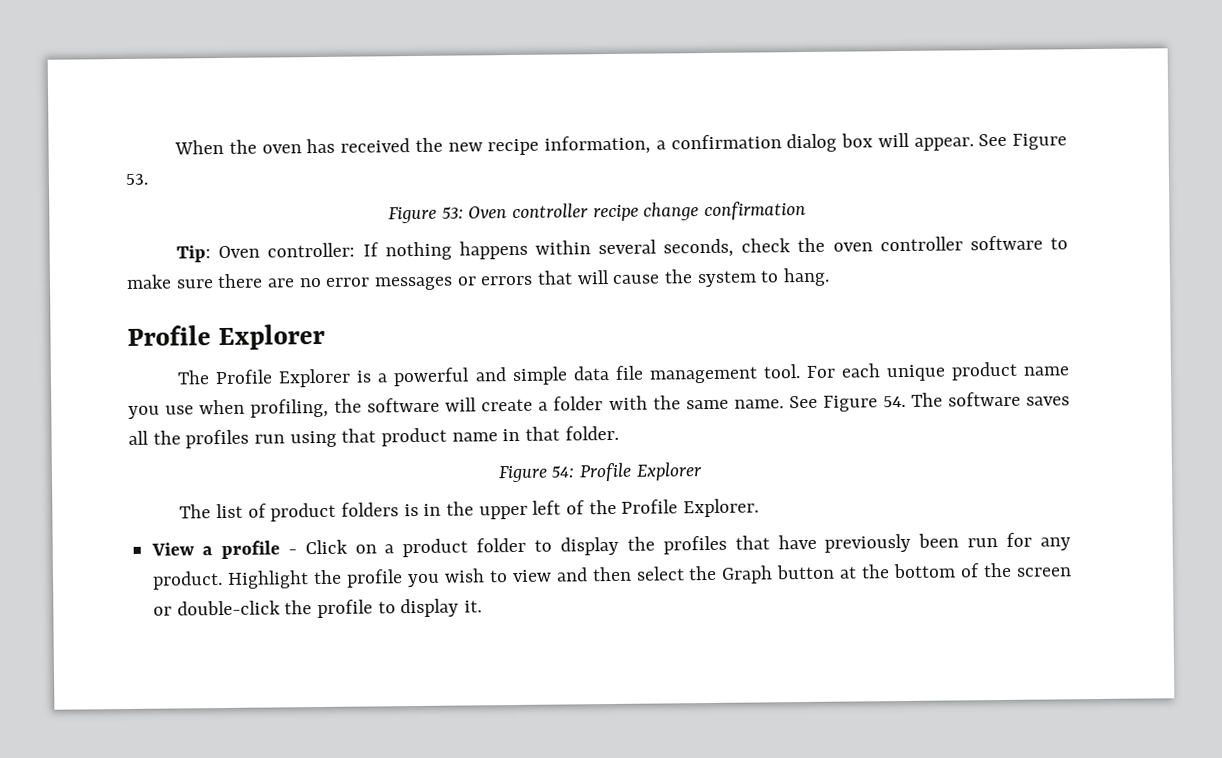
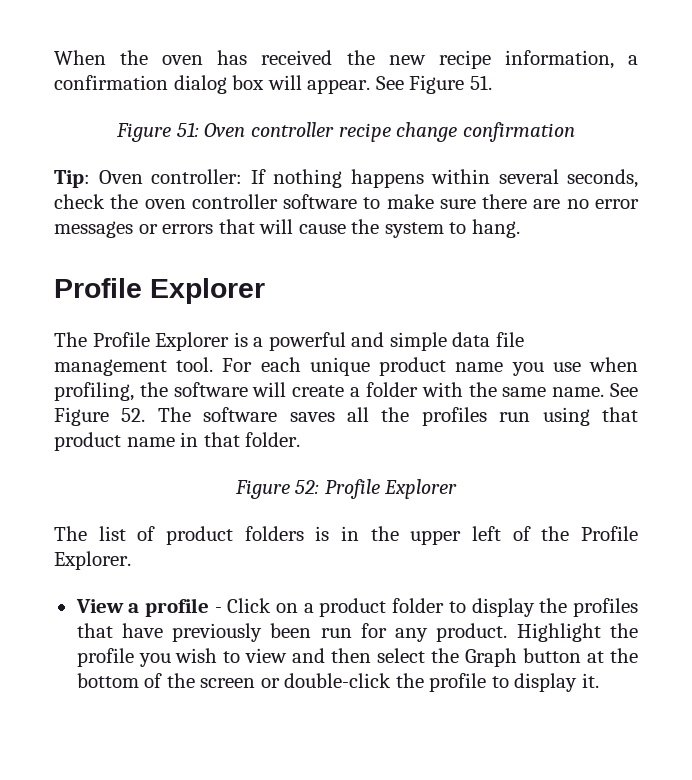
- See Figure 53.
- Figure 53: Oven controller recipe change confirmation
+ See Figure 51.
+ Figure 51: Oven controller recipe change confirmation
- See Figure 54. The software saves all the profiles run using that product name in that folder.
+ See Figure 52. The software saves all the profiles run using that product name in that folder.
- Figure 54: Profile Explorer
+ Figure 52: Profile Explorer

